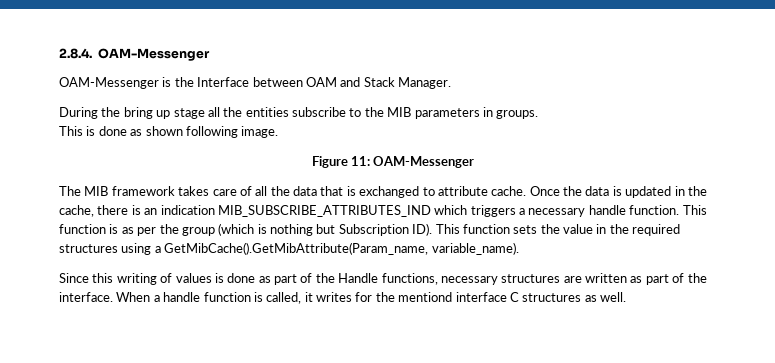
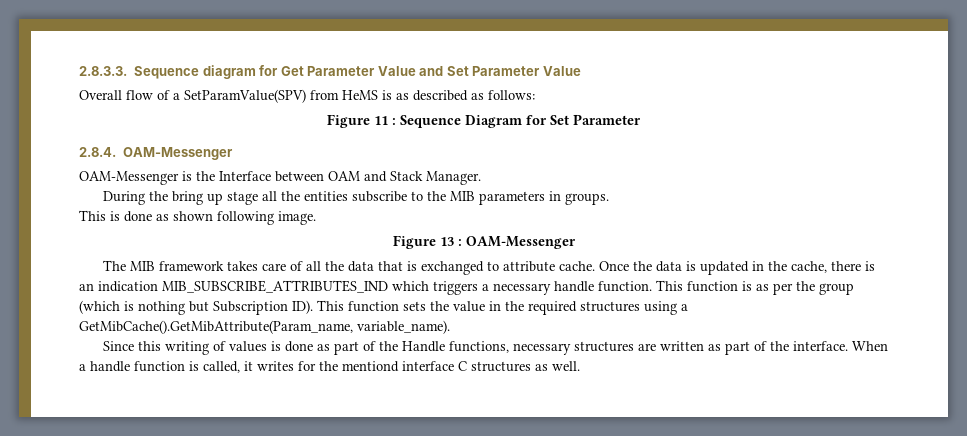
+ 2.8.3.3. Sequence diagram for Get Parameter Value and Set Parameter Value
+ Overall flow of a SetParamValue(SPV) from HeMS is as described as follows:
+ Figure 11 : Sequence Diagram for Set Parameter
- Figure 11: OAM-Messenger
+ Figure 13 : OAM-Messenger

